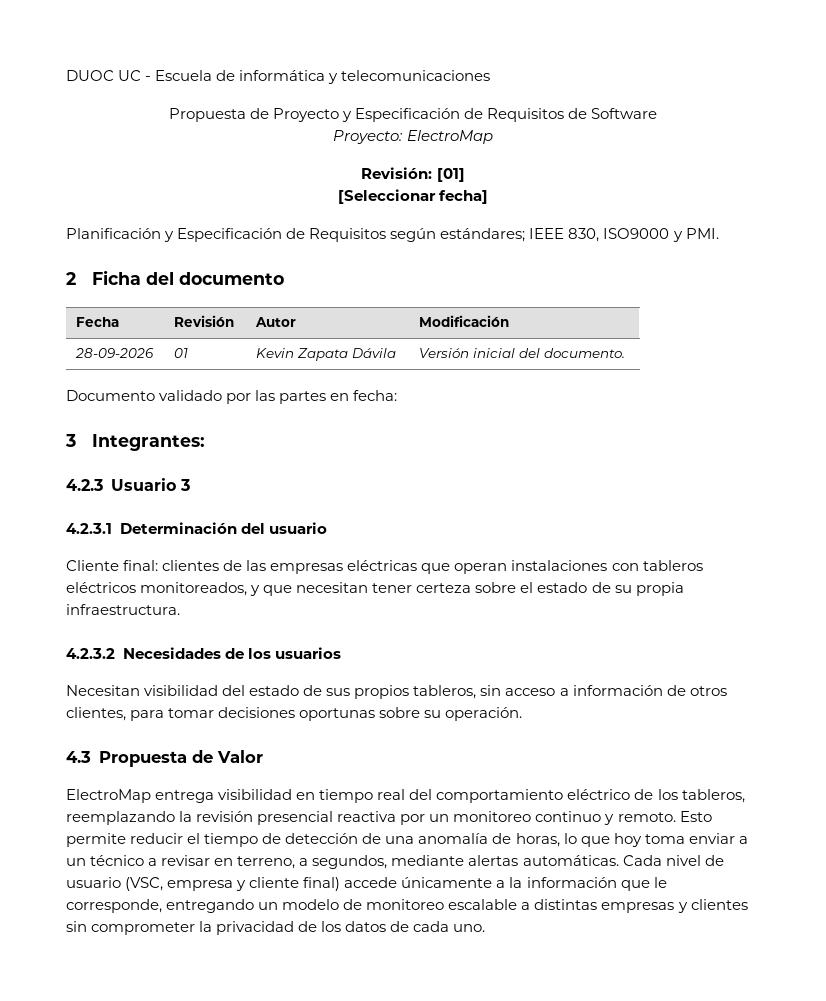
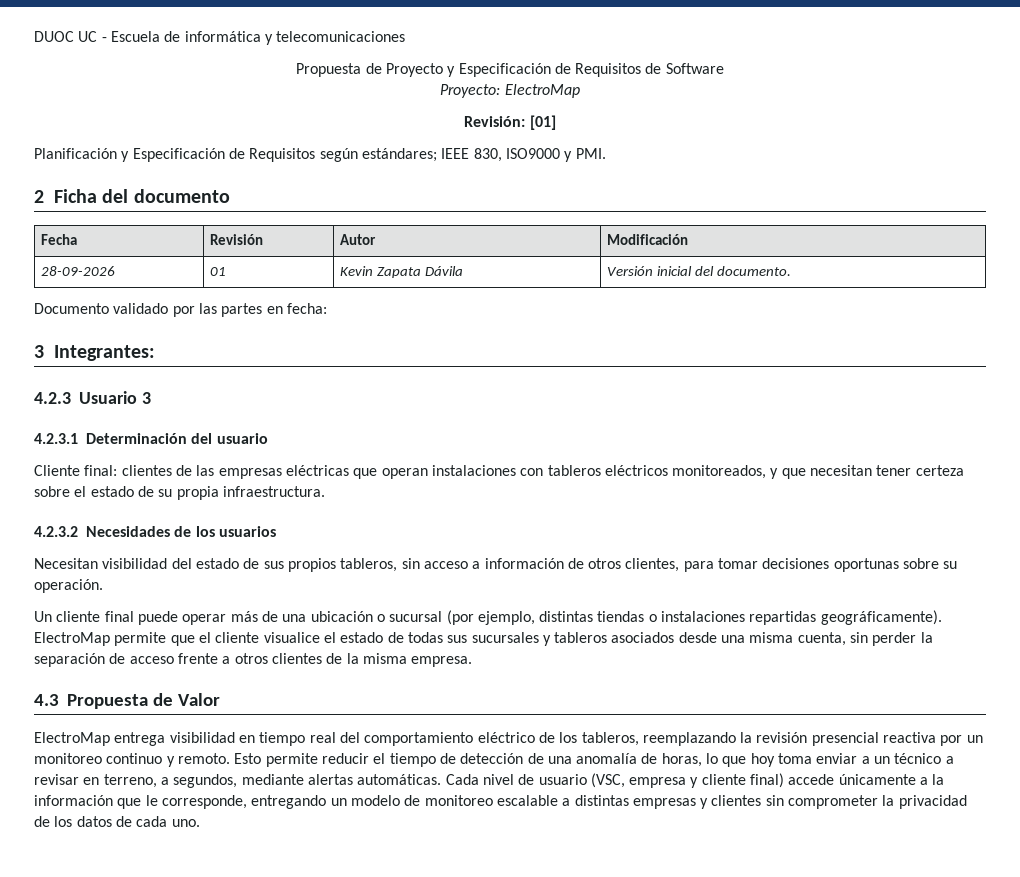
- [Seleccionar fecha]
+ Un cliente final puede operar más de una ubicación o sucursal (por ejemplo, distintas tiendas o instalaciones repartidas geográficamente). ElectroMap permite que el cliente visualice el estado de todas sus sucursales y tableros asociados desde una misma cuenta, sin perder la separación de acceso frente a otros clientes de la misma empresa.

